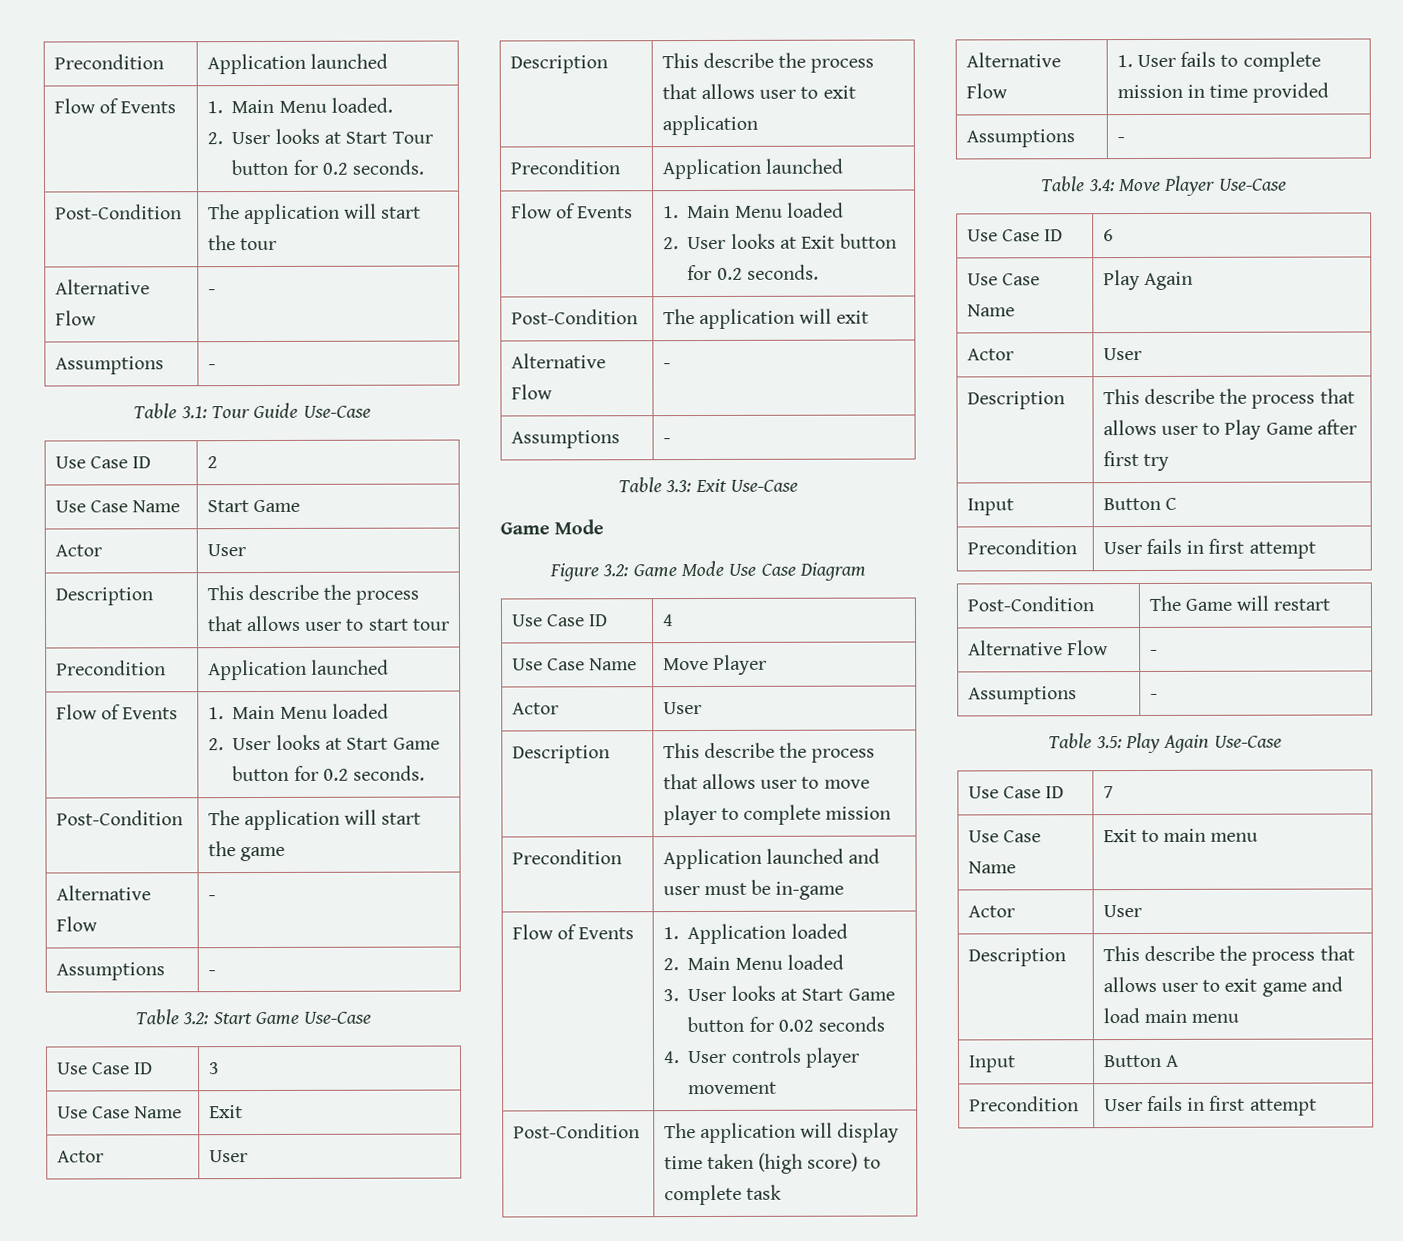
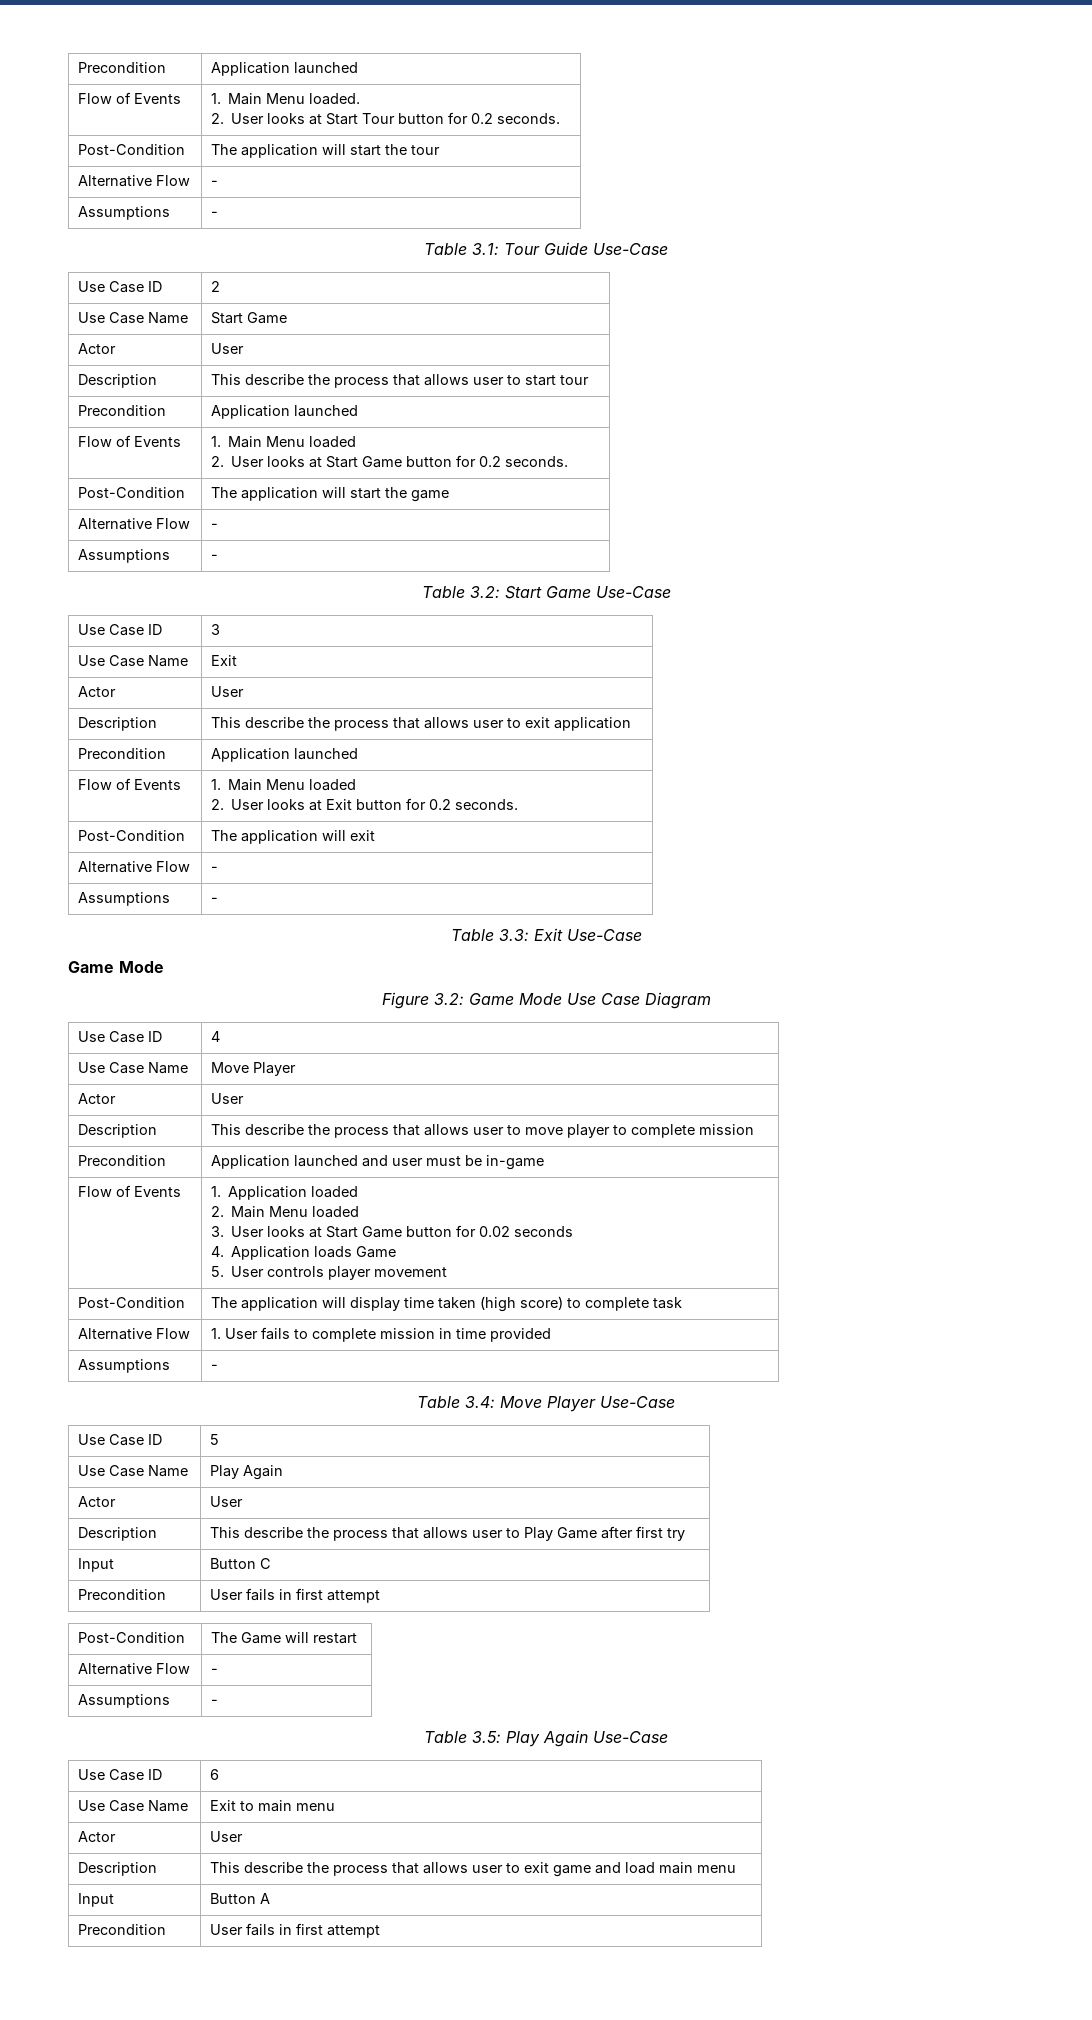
  Flow of Events | 1. Application loaded
  2. Main Menu loaded
  3. User looks at Start Game button for 0.02 seconds
- 4. User controls player movement
+ 4. Application loads Game
+ 5. User controls player movement
- Use Case ID | 6
+ Use Case ID | 5
- Use Case ID | 7
+ Use Case ID | 6

